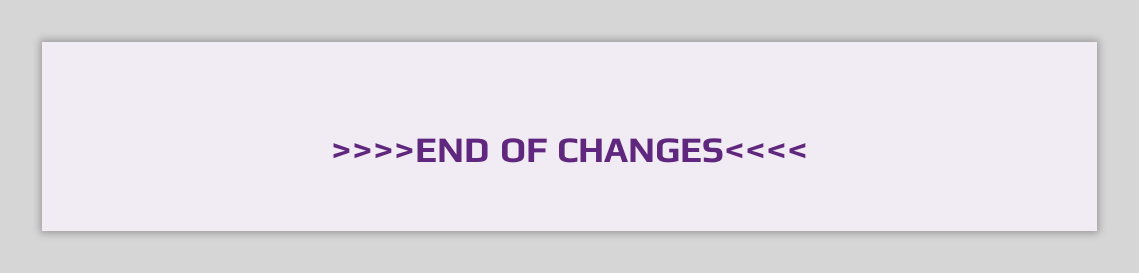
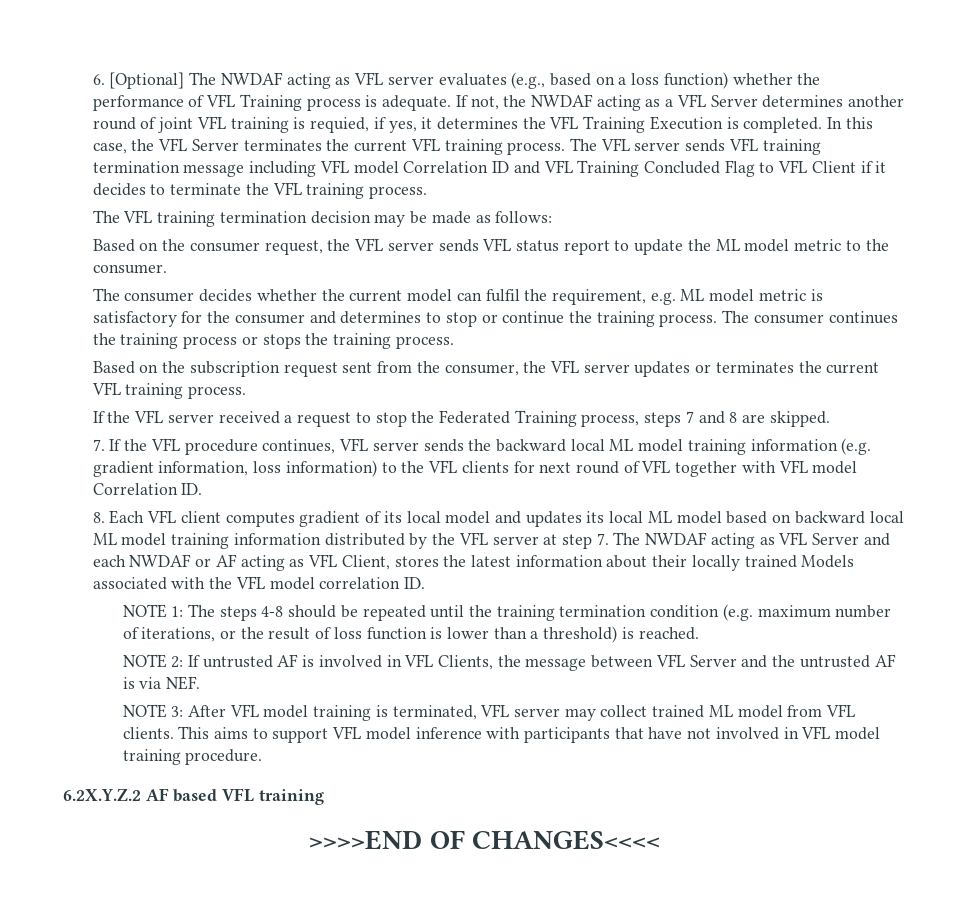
+ 6. [Optional] The NWDAF acting as VFL server evaluates (e.g., based on a loss function) whether the performance of VFL Training process is adequate. If not, the NWDAF acting as a VFL Server determines another round of joint VFL training is requied, if yes, it determines the VFL Training Execution is completed. In this case, the VFL Server terminates the current VFL training process. The VFL server sends VFL training termination message including VFL model Correlation ID and VFL Training Concluded Flag to VFL Client if it decides to terminate the VFL training process.
+ The VFL training termination decision may be made as follows:
+ Based on the consumer request, the VFL server sends VFL status report to update the ML model metric to the consumer.
+ The consumer decides whether the current model can fulfil the requirement, e.g. ML model metric is satisfactory for the consumer and determines to stop or continue the training process. The consumer continues the training process or stops the training process.
+ Based on the subscription request sent from the consumer, the VFL server updates or terminates the current VFL training process.
+ If the VFL server received a request to stop the Federated Training process, steps 7 and 8 are skipped.
+ 7. If the VFL procedure continues, VFL server sends the backward local ML model training information (e.g. gradient information, loss information) to the VFL clients for next round of VFL together with VFL model Correlation ID.
+ 8. Each VFL client computes gradient of its local model and updates its local ML model based on backward local ML model training information distributed by the VFL server at step 7. The NWDAF acting as VFL Server and each NWDAF or AF acting as VFL Client, stores the latest information about their locally trained Models associated with the VFL model correlation ID.
+ NOTE 1: The steps 4-8 should be repeated until the training termination condition (e.g. maximum number of iterations, or the result of loss function is lower than a threshold) is reached.
+ NOTE 2: If untrusted AF is involved in VFL Clients, the message between VFL Server and the untrusted AF is via NEF.
+ NOTE 3: After VFL model training is terminated, VFL server may collect trained ML model from VFL clients. This aims to support VFL model inference with participants that have not involved in VFL model training procedure.
+ 6.2X.Y.Z.2 AF based VFL training

